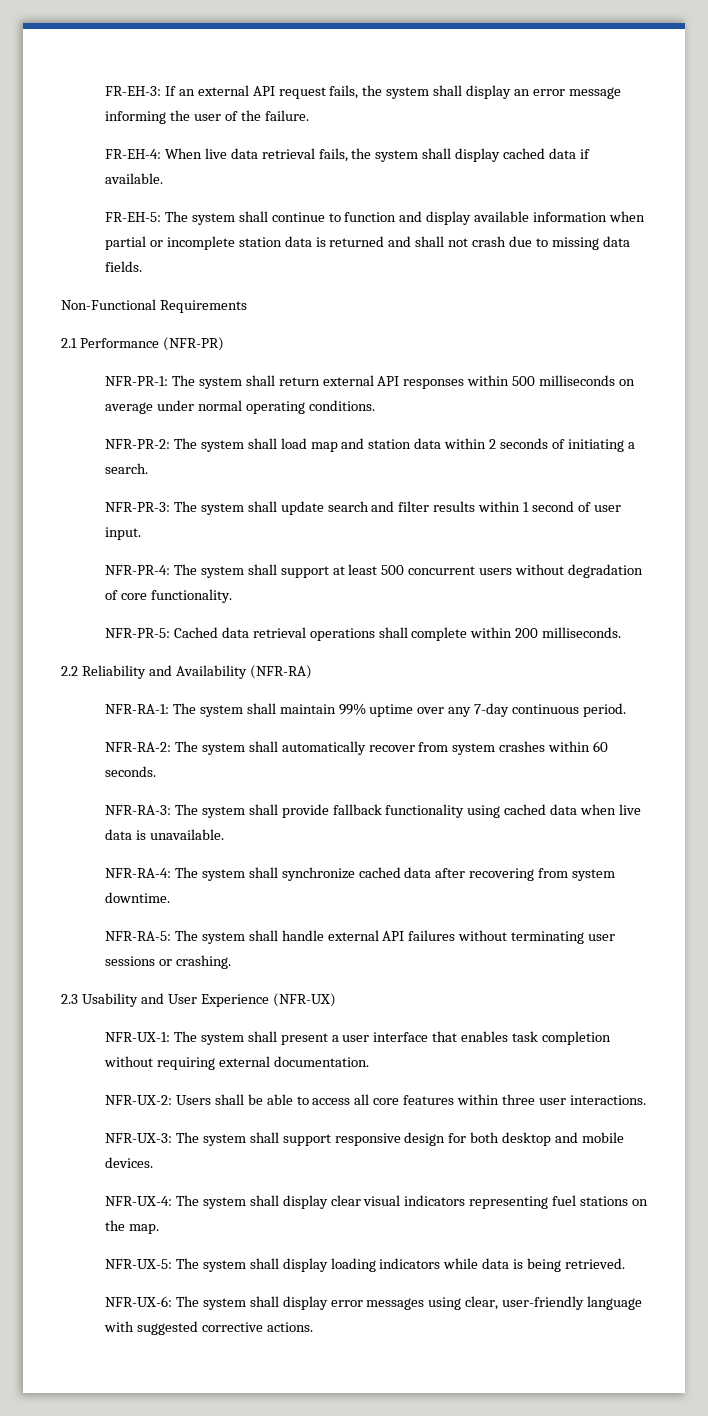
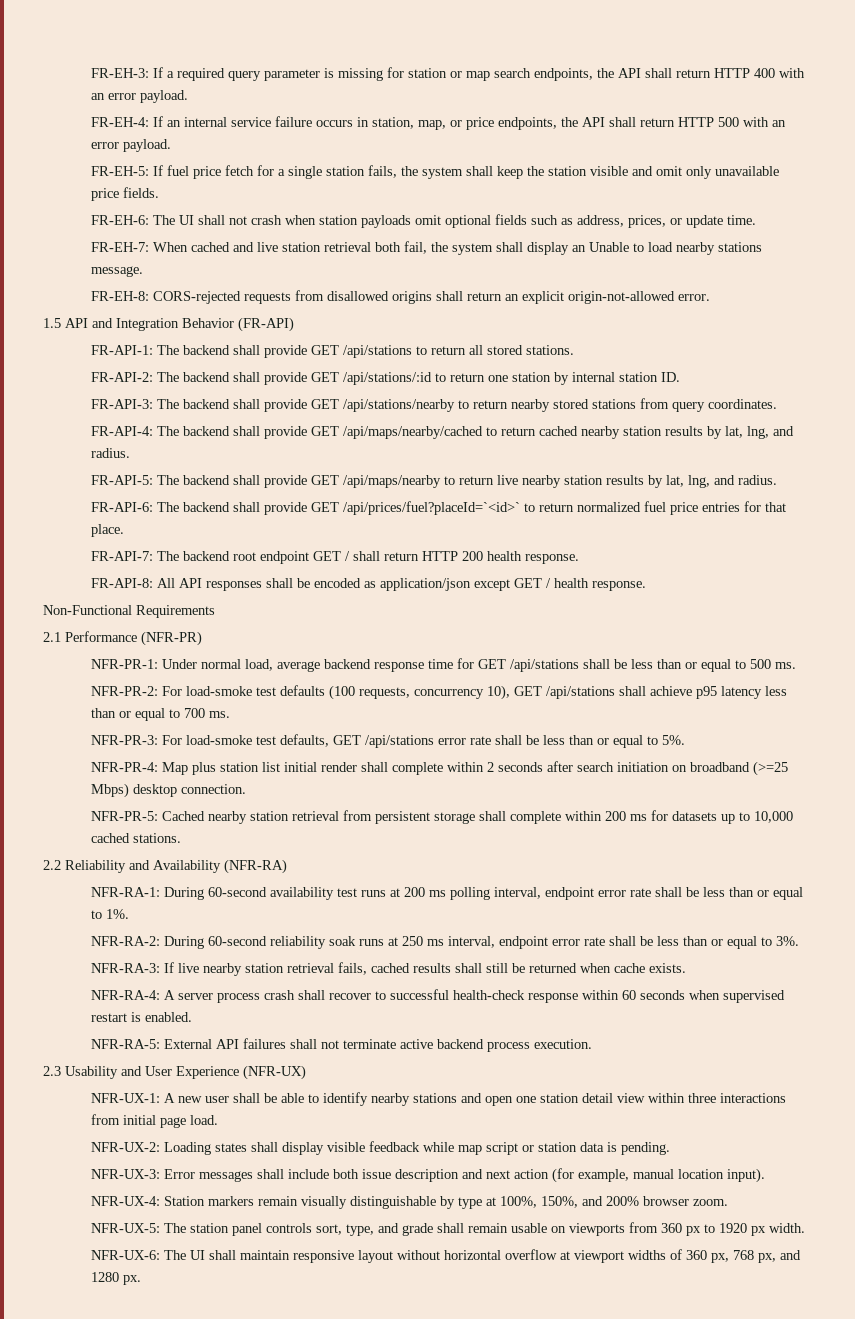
- FR-EH-3: If an external API request fails, the system shall display an error message informing the user of the failure.
- FR-EH-4: When live data retrieval fails, the system shall display cached data if available.
- FR-EH-5: The system shall continue to function and display available information when partial or incomplete station data is returned and shall not crash due to missing data fields.
+ FR-EH-3: If a required query parameter is missing for station or map search endpoints, the API shall return HTTP 400 with an error payload.
+ FR-EH-4: If an internal service failure occurs in station, map, or price endpoints, the API shall return HTTP 500 with an error payload.
+ FR-EH-5: If fuel price fetch for a single station fails, the system shall keep the station visible and omit only unavailable price fields.
+ FR-EH-6: The UI shall not crash when station payloads omit optional fields such as address, prices, or update time.
+ FR-EH-7: When cached and live station retrieval both fail, the system shall display an Unable to load nearby stations message.
+ FR-EH-8: CORS-rejected requests from disallowed origins shall return an explicit origin-not-allowed error.
+ 1.5 API and Integration Behavior (FR-API)
+ FR-API-1: The backend shall provide GET /api/stations to return all stored stations.
+ FR-API-2: The backend shall provide GET /api/stations/:id to return one station by internal station ID.
+ FR-API-3: The backend shall provide GET /api/stations/nearby to return nearby stored stations from query coordinates.
+ FR-API-4: The backend shall provide GET /api/maps/nearby/cached to return cached nearby station results by lat, lng, and radius.
+ FR-API-5: The backend shall provide GET /api/maps/nearby to return live nearby station results by lat, lng, and radius.
+ FR-API-6: The backend shall provide GET /api/prices/fuel?placeId=`<id>` to return normalized fuel price entries for that place.
+ FR-API-7: The backend root endpoint GET / shall return HTTP 200 health response.
+ FR-API-8: All API responses shall be encoded as application/json except GET / health response.
- NFR-PR-1: The system shall return external API responses within 500 milliseconds on average under normal operating conditions.
- NFR-PR-2: The system shall load map and station data within 2 seconds of initiating a search.
- NFR-PR-3: The system shall update search and filter results within 1 second of user input.
- NFR-PR-4: The system shall support at least 500 concurrent users without degradation of core functionality.
- NFR-PR-5: Cached data retrieval operations shall complete within 200 milliseconds.
+ NFR-PR-1: Under normal load, average backend response time for GET /api/stations shall be less than or equal to 500 ms.
+ NFR-PR-2: For load-smoke test defaults (100 requests, concurrency 10), GET /api/stations shall achieve p95 latency less than or equal to 700 ms.
+ NFR-PR-3: For load-smoke test defaults, GET /api/stations error rate shall be less than or equal to 5%.
+ NFR-PR-4: Map plus station list initial render shall complete within 2 seconds after search initiation on broadband (>=25 Mbps) desktop connection.
+ NFR-PR-5: Cached nearby station retrieval from persistent storage shall complete within 200 ms for datasets up to 10,000 cached stations.
- NFR-RA-1: The system shall maintain 99% uptime over any 7-day continuous period.
- NFR-RA-2: The system shall automatically recover from system crashes within 60 seconds.
- NFR-RA-3: The system shall provide fallback functionality using cached data when live data is unavailable.
- NFR-RA-4: The system shall synchronize cached data after recovering from system downtime.
- NFR-RA-5: The system shall handle external API failures without terminating user sessions or crashing.
+ NFR-RA-1: During 60-second availability test runs at 200 ms polling interval, endpoint error rate shall be less than or equal to 1%.
+ NFR-RA-2: During 60-second reliability soak runs at 250 ms interval, endpoint error rate shall be less than or equal to 3%.
+ NFR-RA-3: If live nearby station retrieval fails, cached results shall still be returned when cache exists.
+ NFR-RA-4: A server process crash shall recover to successful health-check response within 60 seconds when supervised restart is enabled.
+ NFR-RA-5: External API failures shall not terminate active backend process execution.
- NFR-UX-1: The system shall present a user interface that enables task completion without requiring external documentation.
- NFR-UX-2: Users shall be able to access all core features within three user interactions.
- NFR-UX-3: The system shall support responsive design for both desktop and mobile devices.
- NFR-UX-4: The system shall display clear visual indicators representing fuel stations on the map.
- NFR-UX-5: The system shall display loading indicators while data is being retrieved.
- NFR-UX-6: The system shall display error messages using clear, user-friendly language with suggested corrective actions.
+ NFR-UX-1: A new user shall be able to identify nearby stations and open one station detail view within three interactions from initial page load.
+ NFR-UX-2: Loading states shall display visible feedback while map script or station data is pending.
+ NFR-UX-3: Error messages shall include both issue description and next action (for example, manual location input).
+ NFR-UX-4: Station markers remain visually distinguishable by type at 100%, 150%, and 200% browser zoom.
+ NFR-UX-5: The station panel controls sort, type, and grade shall remain usable on viewports from 360 px to 1920 px width.
+ NFR-UX-6: The UI shall maintain responsive layout without horizontal overflow at viewport widths of 360 px, 768 px, and 1280 px.

